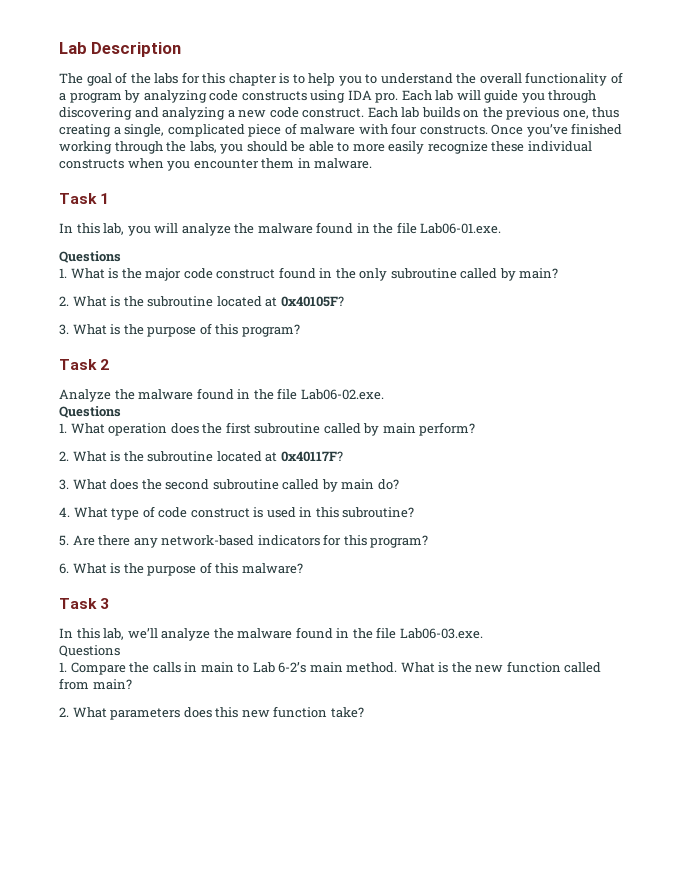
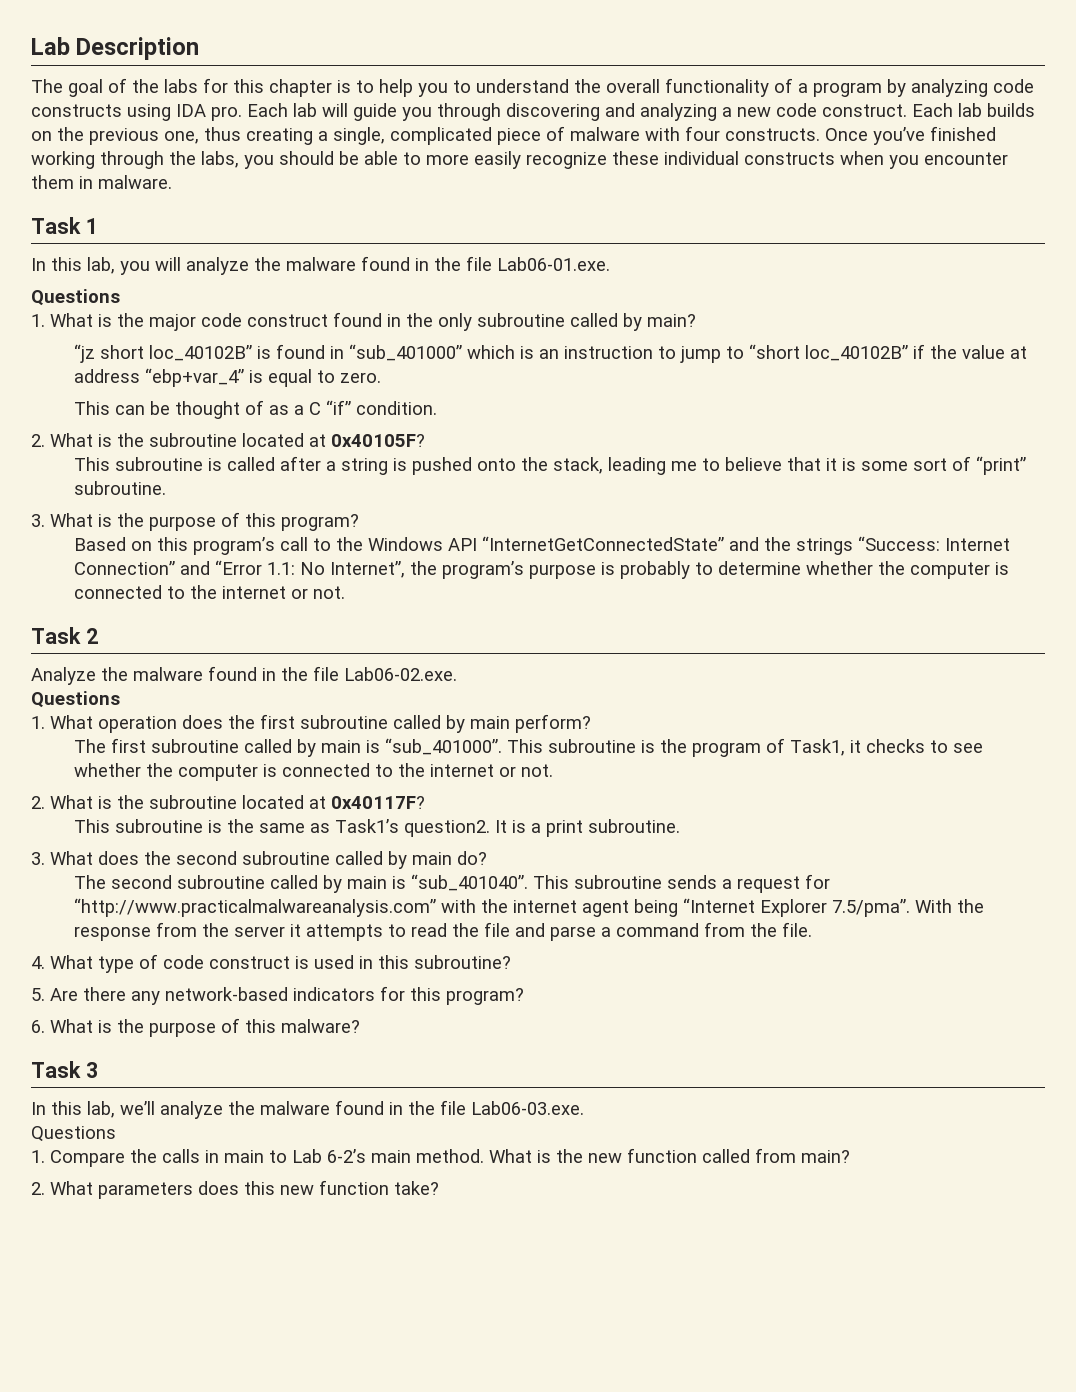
+ “jz short loc_40102B” is found in “sub_401000” which is an instruction to jump to “short loc_40102B” if the value at address “ebp+var_4” is equal to zero.
+ This can be thought of as a C “if” condition.
+ This subroutine is called after a string is pushed onto the stack, leading me to believe that it is some sort of “print” subroutine.
+ Based on this program’s call to the Windows API “InternetGetConnectedState” and the strings “Success: Internet Connection” and “Error 1.1: No Internet”, the program’s purpose is probably to determine whether the computer is connected to the internet or not.
+ The first subroutine called by main is “sub_401000”. This subroutine is the program of Task1, it checks to see whether the computer is connected to the internet or not.
+ This subroutine is the same as Task1’s question2. It is a print subroutine.
+ The second subroutine called by main is “sub_401040”. This subroutine sends a request for “http://www.practicalmalwareanalysis.com” with the internet agent being “Internet Explorer 7.5/pma”. With the response from the server it attempts to read the file and parse a command from the file.

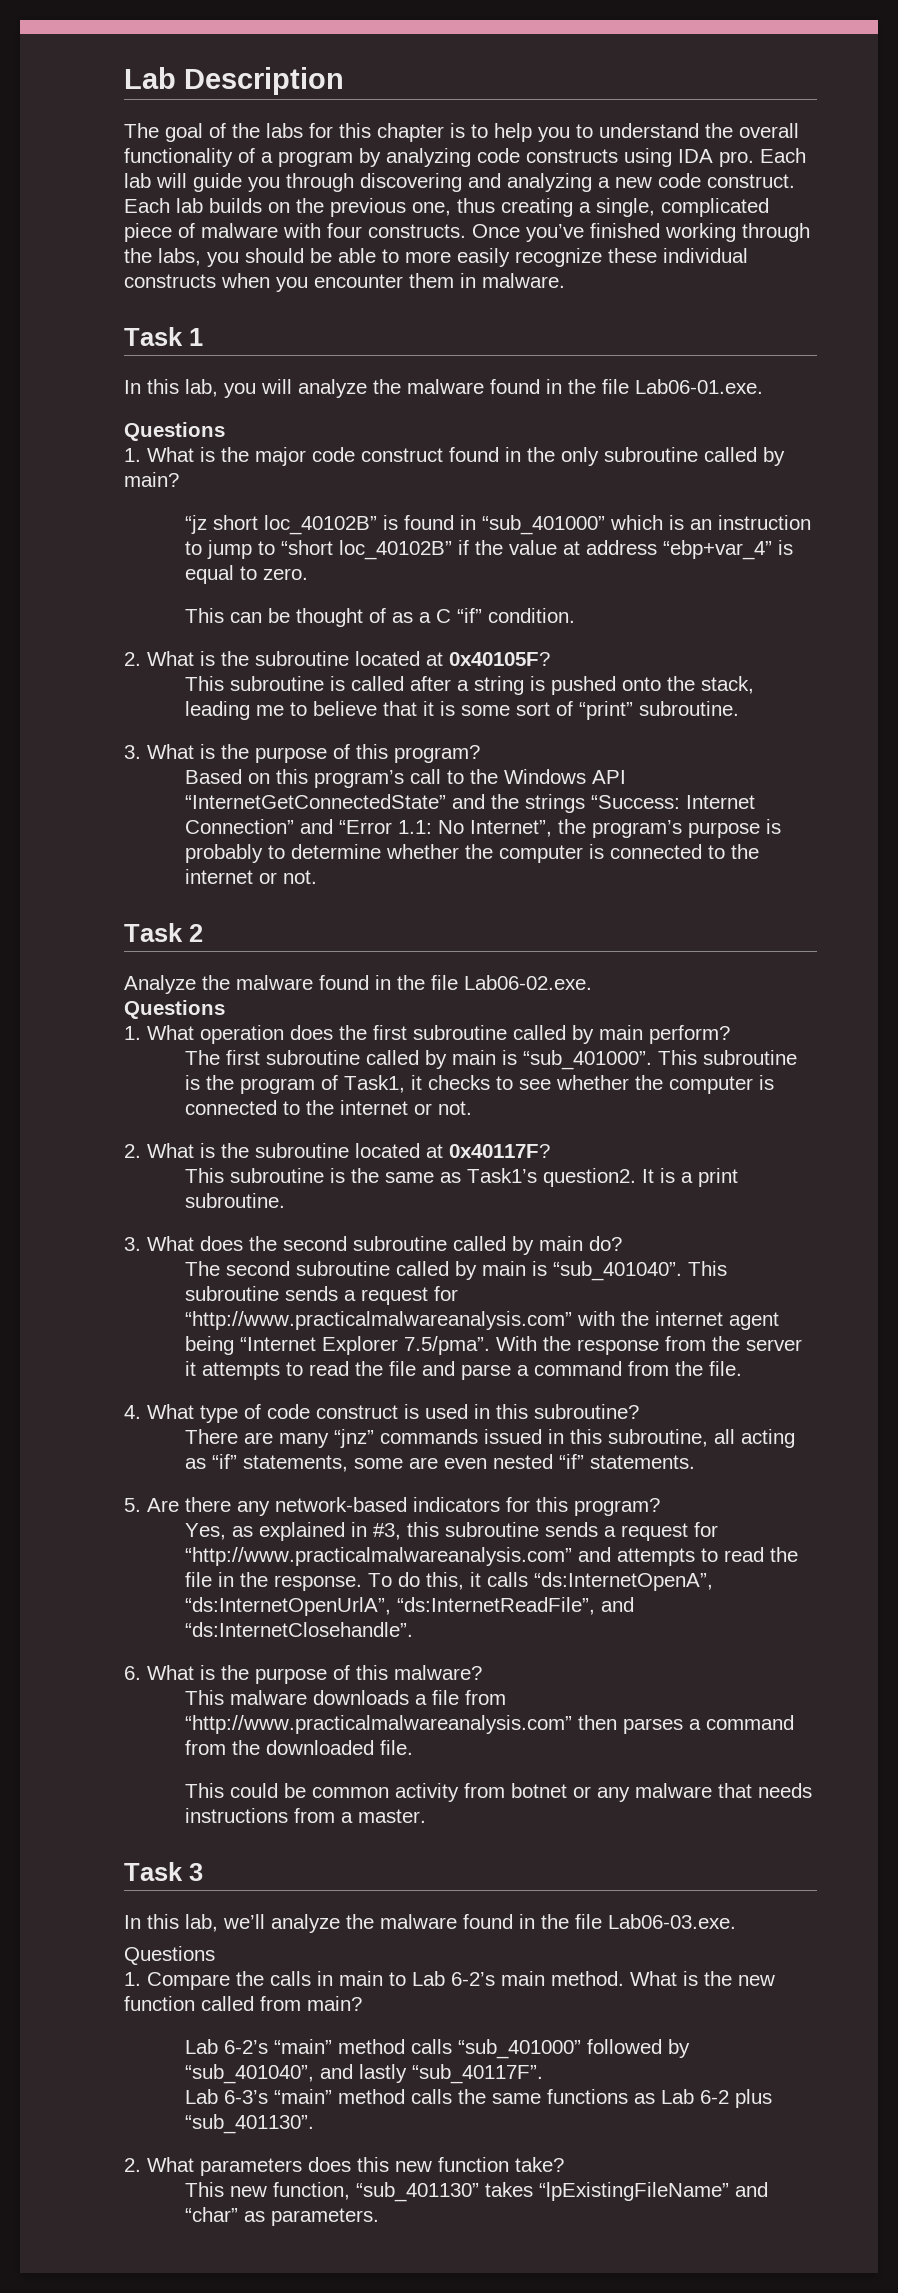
+ There are many “jnz” commands issued in this subroutine, all acting as “if” statements, some are even nested “if” statements.
+ Yes, as explained in #3, this subroutine sends a request for “http://www.practicalmalwareanalysis.com” and attempts to read the file in the response. To do this, it calls “ds:InternetOpenA”, “ds:InternetOpenUrlA”, “ds:InternetReadFile”, and “ds:InternetClosehandle”.
+ This malware downloads a file from “http://www.practicalmalwareanalysis.com” then parses a command from the downloaded file.
+ This could be common activity from botnet or any malware that needs instructions from a master.
+ Lab 6-2’s “main” method calls “sub_401000” followed by “sub_401040”, and lastly “sub_40117F”.
+ Lab 6-3’s “main” method calls the same functions as Lab 6-2 plus “sub_401130”.
+ This new function, “sub_401130” takes “lpExistingFileName” and “char” as parameters.

